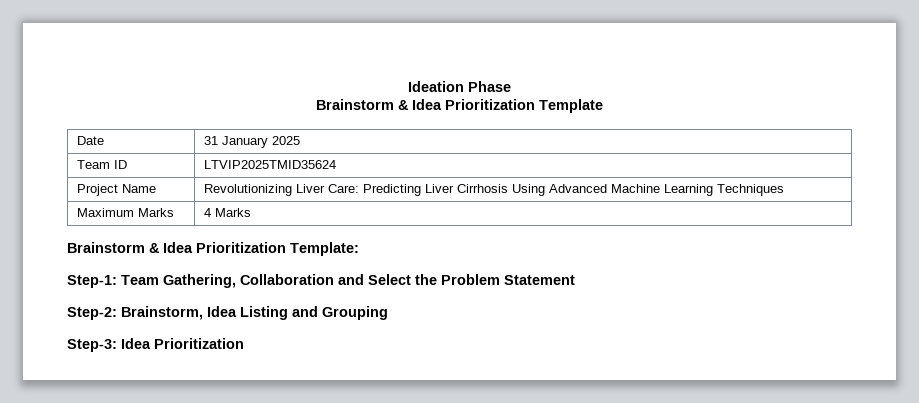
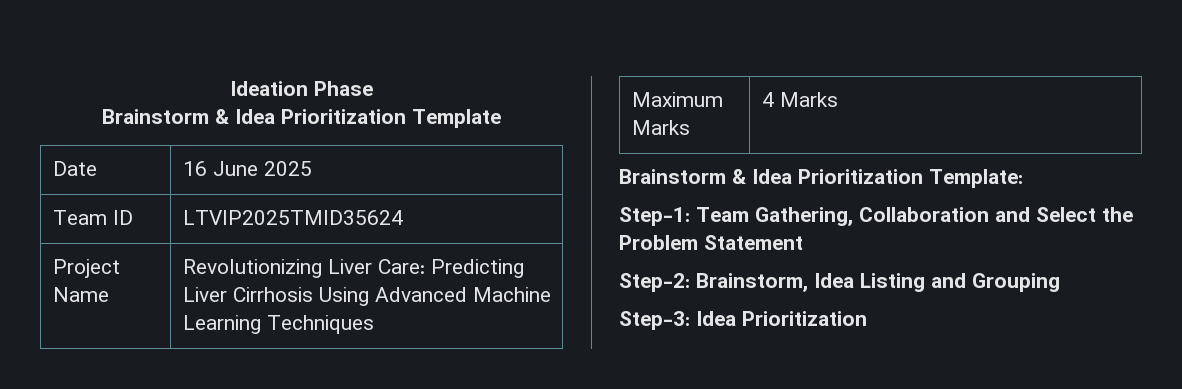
- Date | 31 January 2025
+ Date | 16 June 2025

